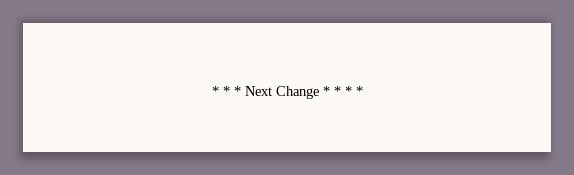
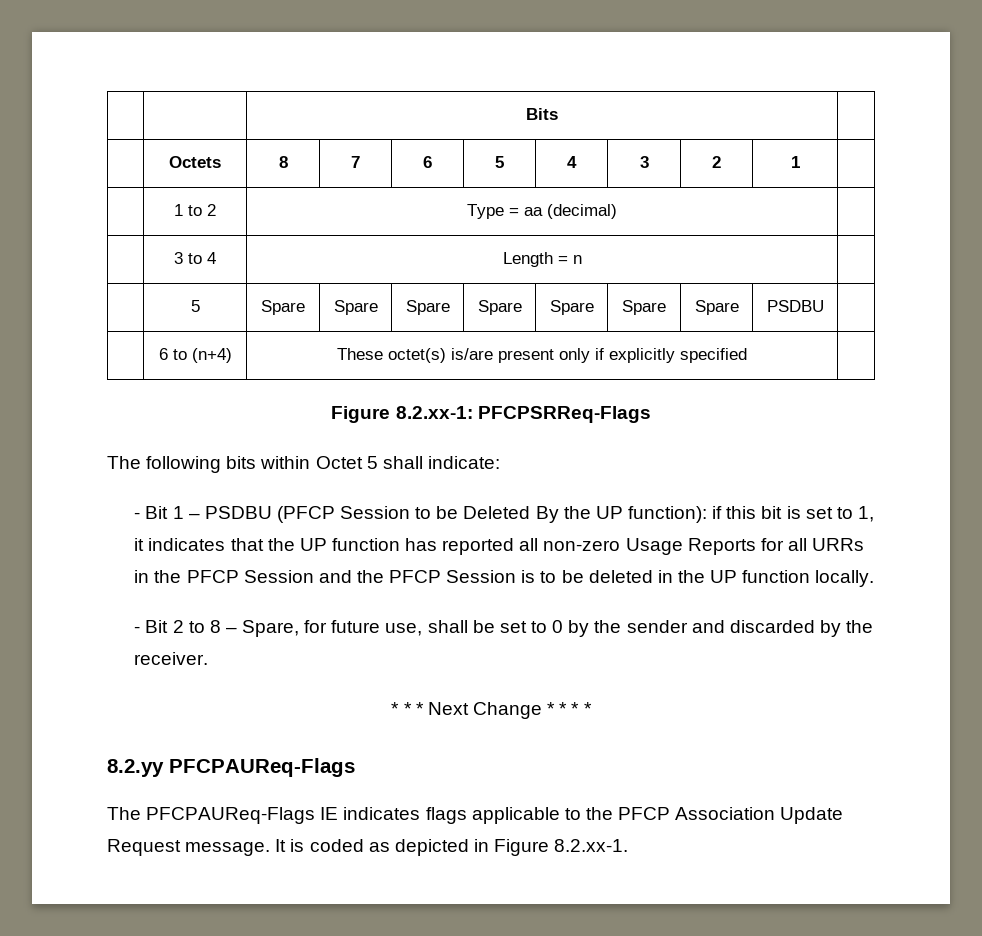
+ | | Bits |
+ | Octets | 8 | 7 | 6 | 5 | 4 | 3 | 2 | 1 |
+ | 1 to 2 | Type = aa (decimal) |
+ | 3 to 4 | Length = n |
+ | 5 | Spare | Spare | Spare | Spare | Spare | Spare | Spare | PSDBU |
+ | 6 to (n+4) | These octet(s) is/are present only if explicitly specified |
+ Figure 8.2.xx-1: PFCPSRReq-Flags
+ The following bits within Octet 5 shall indicate:
+ - Bit 1 – PSDBU (PFCP Session to be Deleted By the UP function): if this bit is set to 1, it indicates that the UP function has reported all non-zero Usage Reports for all URRs in the PFCP Session and the PFCP Session is to be deleted in the UP function locally.
+ - Bit 2 to 8 – Spare, for future use, shall be set to 0 by the sender and discarded by the receiver.
+ 8.2.yy PFCPAUReq-Flags
+ The PFCPAUReq-Flags IE indicates flags applicable to the PFCP Association Update Request message. It is coded as depicted in Figure 8.2.xx-1.

